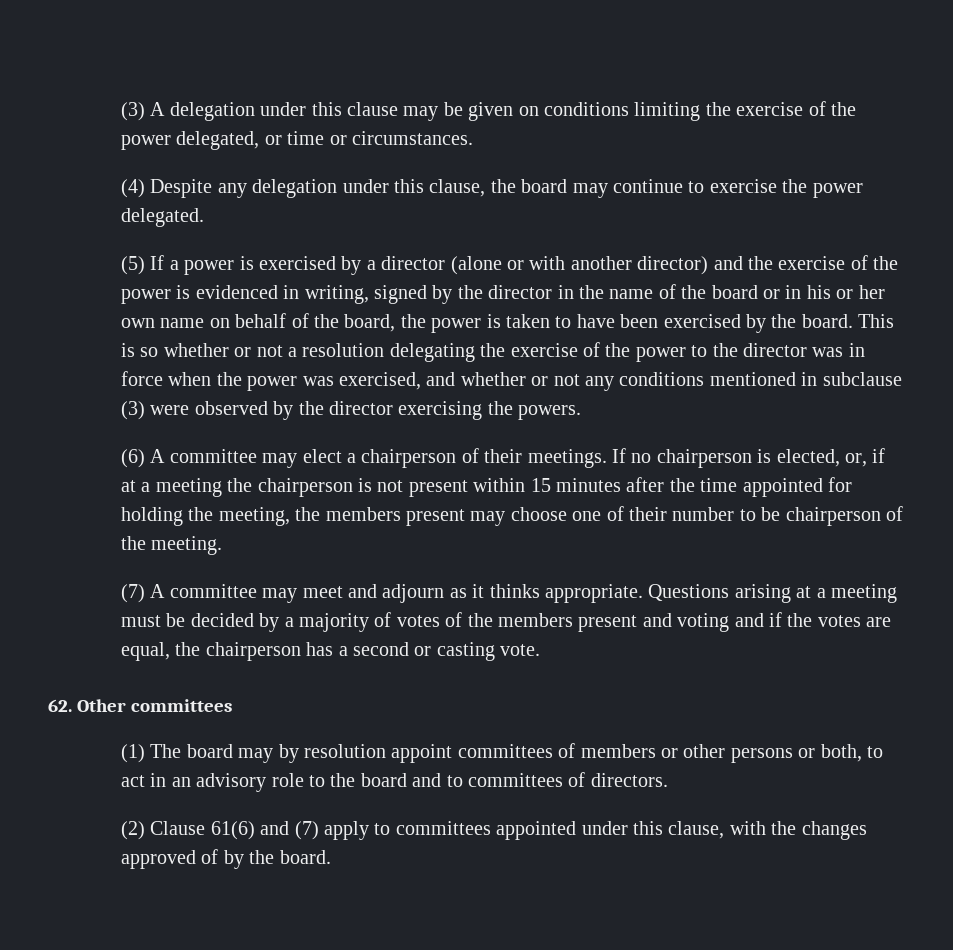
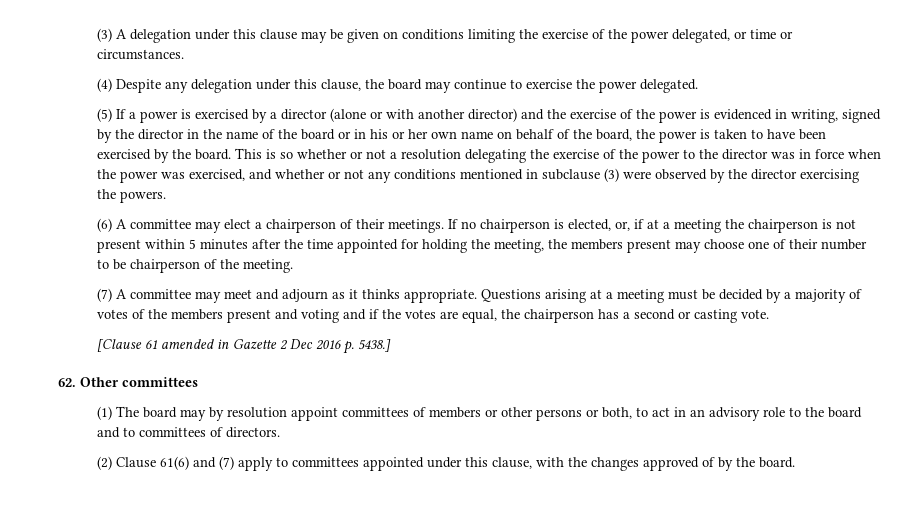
- If no chairperson is elected, or, if at a meeting the chairperson is not present within 15 minutes after the time appointed for holding the meeting, the members present may choose one of their number to be chairperson of the meeting.
+ If no chairperson is elected, or, if at a meeting the chairperson is not present within 5 minutes after the time appointed for holding the meeting, the members present may choose one of their number to be chairperson of the meeting.
+ [Clause 61 amended in Gazette 2 Dec 2016 p. 5438.]

